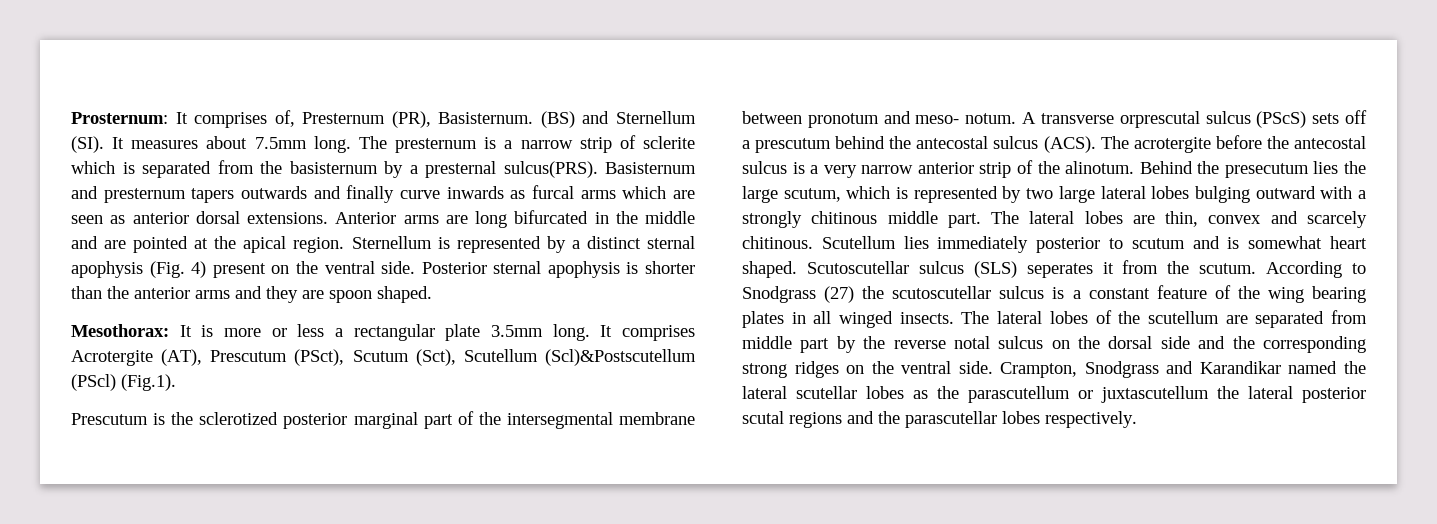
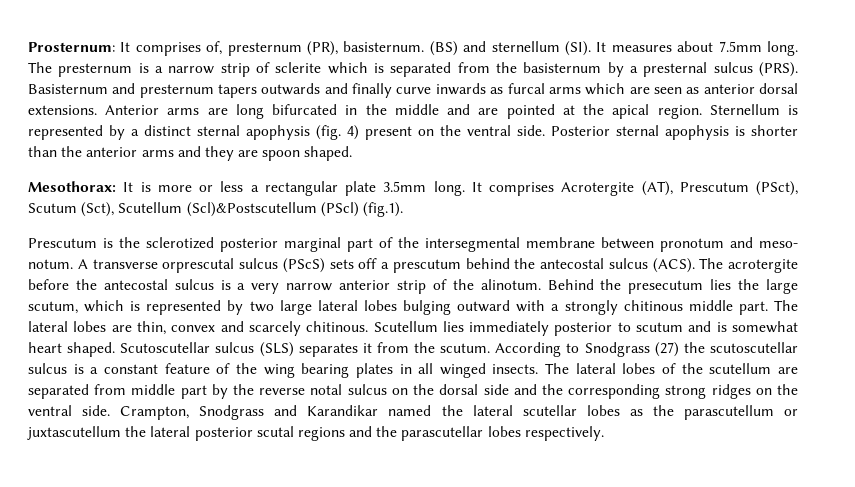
- Prosternum: It comprises of, Presternum (PR), Basisternum.
+ Prosternum: It comprises of, presternum (PR), basisternum.
- (BS) and Sternellum (SI). It measures about 7.5mm long.
+ (BS) and sternellum (SI). It measures about 7.5mm long.
- The presternum is a narrow strip of sclerite which is separated from the basisternum by a presternal sulcus(PRS).
+ The presternum is a narrow strip of sclerite which is separated from the basisternum by a presternal sulcus (PRS).
- Sternellum is represented by a distinct sternal apophysis (Fig. 4) present on the ventral side.
+ Sternellum is represented by a distinct sternal apophysis (fig. 4) present on the ventral side.
- It comprises Acrotergite (AT), Prescutum (PSct), Scutum (Sct), Scutellum (Scl)&Postscutellum (PScl) (Fig.1).
+ It comprises Acrotergite (AT), Prescutum (PSct), Scutum (Sct), Scutellum (Scl)&Postscutellum (PScl) (fig.1).
- Scutoscutellar sulcus (SLS) seperates it from the scutum.
+ Scutoscutellar sulcus (SLS) separates it from the scutum.

